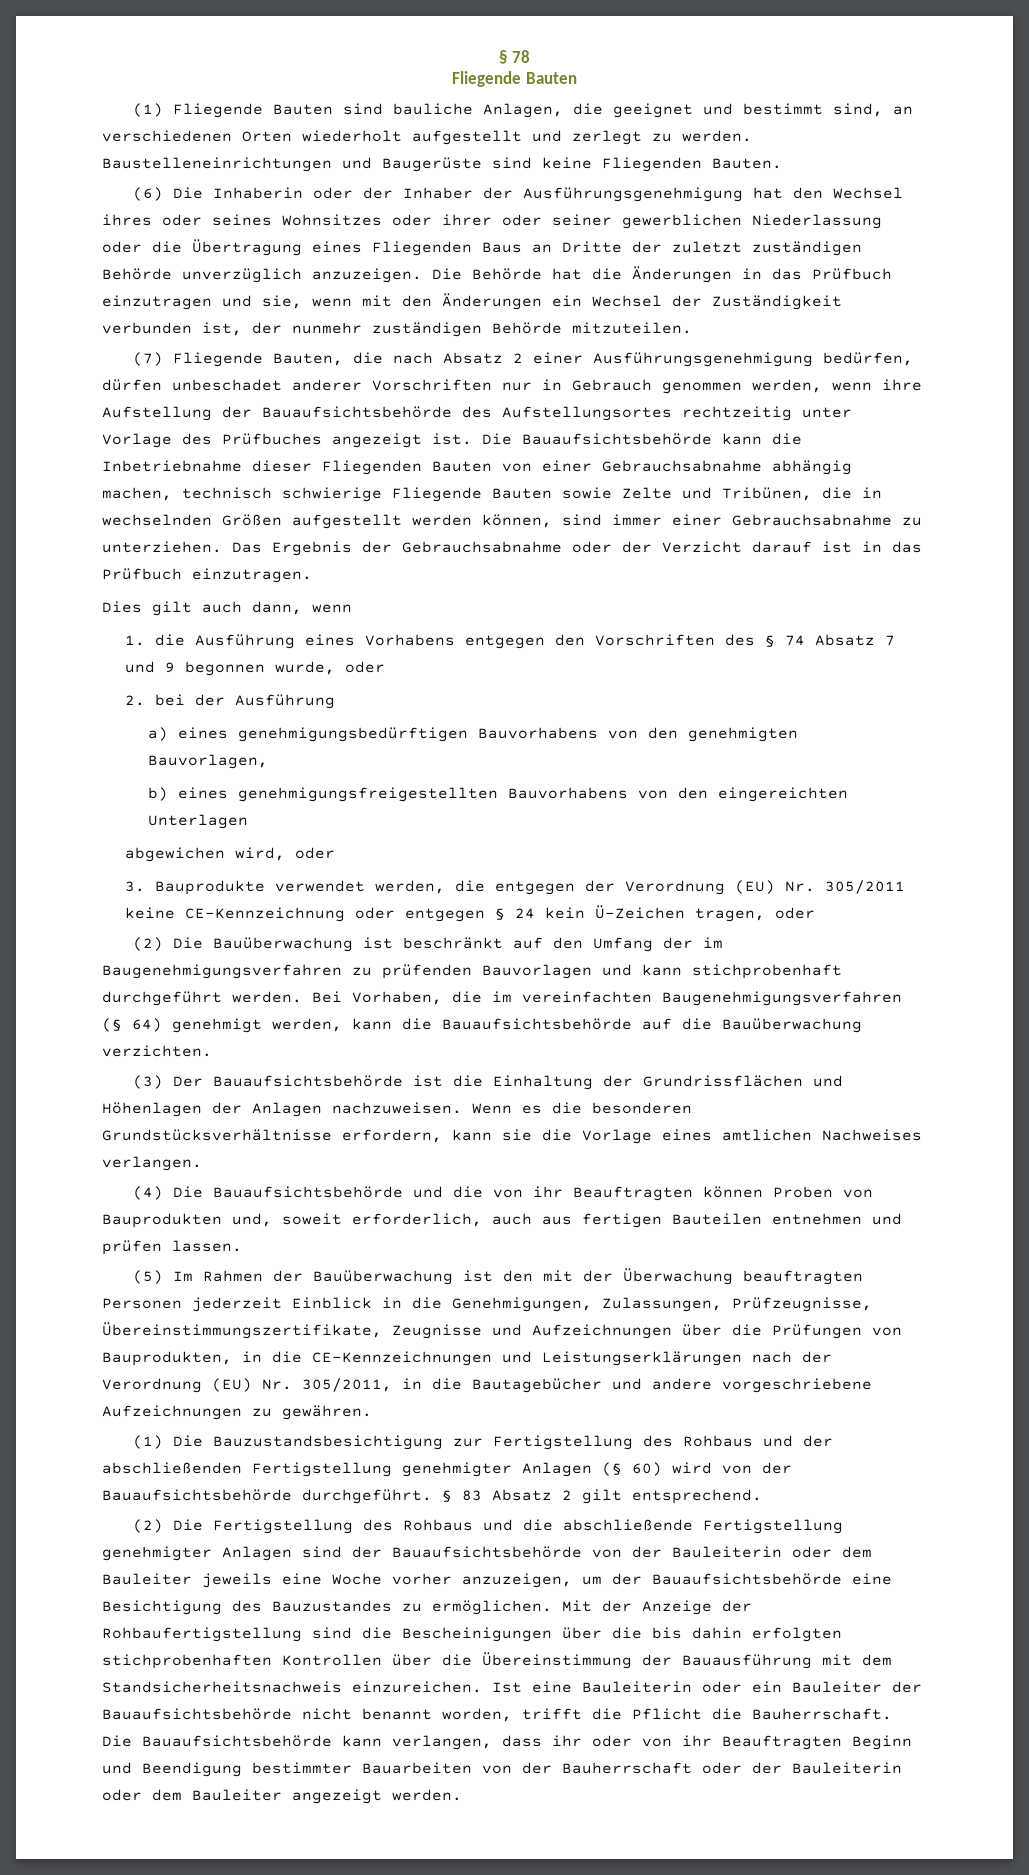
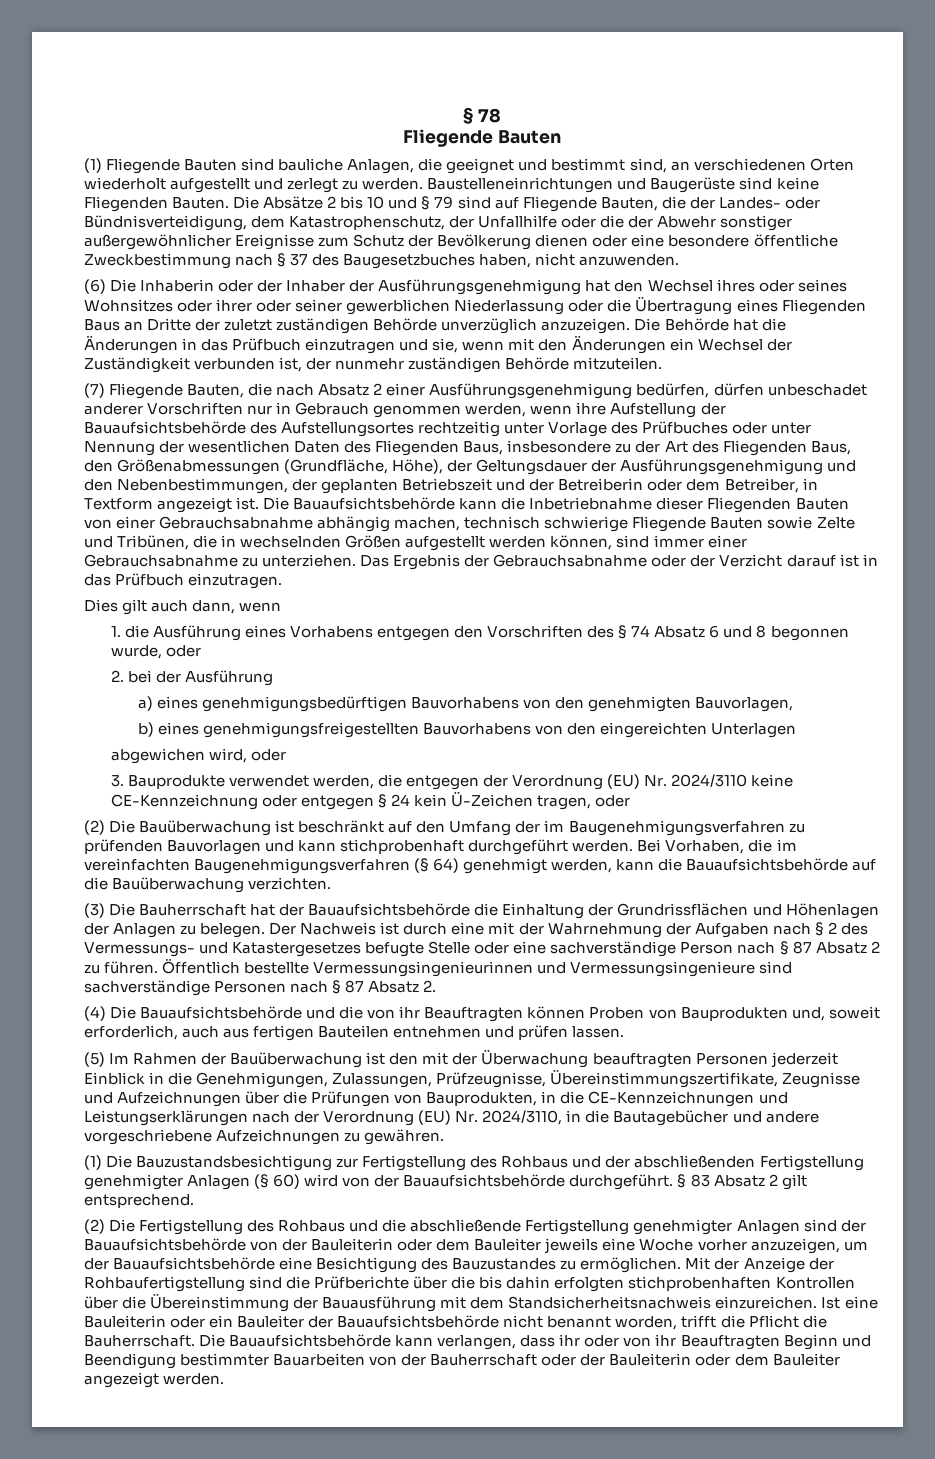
+ Die Absätze 2 bis 10 und § 79 sind auf Fliegende Bauten, die der Landes- oder Bündnisverteidigung, dem Katastrophenschutz, der Unfallhilfe oder die der Abwehr sonstiger außergewöhnlicher Ereignisse zum Schutz der Bevölkerung dienen oder eine besondere öffentliche Zweckbestimmung nach § 37 des Baugesetzbuches haben, nicht anzuwenden.
- (7) Fliegende Bauten, die nach Absatz 2 einer Ausführungsgenehmigung bedürfen, dürfen unbeschadet anderer Vorschriften nur in Gebrauch genommen werden, wenn ihre Aufstellung der Bauaufsichtsbehörde des Aufstellungsortes rechtzeitig unter Vorlage des Prüfbuches angezeigt ist.
+ (7) Fliegende Bauten, die nach Absatz 2 einer Ausführungsgenehmigung bedürfen, dürfen unbeschadet anderer Vorschriften nur in Gebrauch genommen werden, wenn ihre Aufstellung der Bauaufsichtsbehörde des Aufstellungsortes rechtzeitig unter Vorlage des Prüfbuches oder unter Nennung der wesentlichen Daten des Fliegenden Baus, insbesondere zu der Art des Fliegenden Baus, den Größenabmessungen (Grundfläche, Höhe), der Geltungsdauer der Ausführungsgenehmigung und den Nebenbestimmungen, der geplanten Betriebszeit und der Betreiberin oder dem Betreiber, in Textform angezeigt ist.
- 1. die Ausführung eines Vorhabens entgegen den Vorschriften des § 74 Absatz 7 und 9 begonnen wurde, oder
+ 1. die Ausführung eines Vorhabens entgegen den Vorschriften des § 74 Absatz 6 und 8 begonnen wurde, oder
- 3. Bauprodukte verwendet werden, die entgegen der Verordnung (EU) Nr. 305/2011 keine CE-Kennzeichnung oder entgegen § 24 kein Ü-Zeichen tragen, oder
+ 3. Bauprodukte verwendet werden, die entgegen der Verordnung (EU) Nr. 2024/3110 keine CE-Kennzeichnung oder entgegen § 24 kein Ü-Zeichen tragen, oder
- (3) Der Bauaufsichtsbehörde ist die Einhaltung der Grundrissflächen und Höhenlagen der Anlagen nachzuweisen. Wenn es die besonderen Grundstücksverhältnisse erfordern, kann sie die Vorlage eines amtlichen Nachweises verlangen.
+ (3) Die Bauherrschaft hat der Bauaufsichtsbehörde die Einhaltung der Grundrissflächen und Höhenlagen der Anlagen zu belegen. Der Nachweis ist durch eine mit der Wahrnehmung der Aufgaben nach § 2 des Vermessungs- und Katastergesetzes befugte Stelle oder eine sachverständige Person nach § 87 Absatz 2 zu führen. Öffentlich bestellte Vermessungsingenieurinnen und Vermessungsingenieure sind sachverständige Personen nach § 87 Absatz 2.
- (5) Im Rahmen der Bauüberwachung ist den mit der Überwachung beauftragten Personen jederzeit Einblick in die Genehmigungen, Zulassungen, Prüfzeugnisse, Übereinstimmungszertifikate, Zeugnisse und Aufzeichnungen über die Prüfungen von Bauprodukten, in die CE-Kennzeichnungen und Leistungserklärungen nach der Verordnung (EU) Nr. 305/2011, in die Bautagebücher und andere vorgeschriebene Aufzeichnungen zu gewähren.
+ (5) Im Rahmen der Bauüberwachung ist den mit der Überwachung beauftragten Personen jederzeit Einblick in die Genehmigungen, Zulassungen, Prüfzeugnisse, Übereinstimmungszertifikate, Zeugnisse und Aufzeichnungen über die Prüfungen von Bauprodukten, in die CE-Kennzeichnungen und Leistungserklärungen nach der Verordnung (EU) Nr. 2024/3110, in die Bautagebücher und andere vorgeschriebene Aufzeichnungen zu gewähren.
- Mit der Anzeige der Rohbaufertigstellung sind die Bescheinigungen über die bis dahin erfolgten stichprobenhaften Kontrollen über die Übereinstimmung der Bauausführung mit dem Standsicherheitsnachweis einzureichen.
+ Mit der Anzeige der Rohbaufertigstellung sind die Prüfberichte über die bis dahin erfolgten stichprobenhaften Kontrollen über die Übereinstimmung der Bauausführung mit dem Standsicherheitsnachweis einzureichen.

